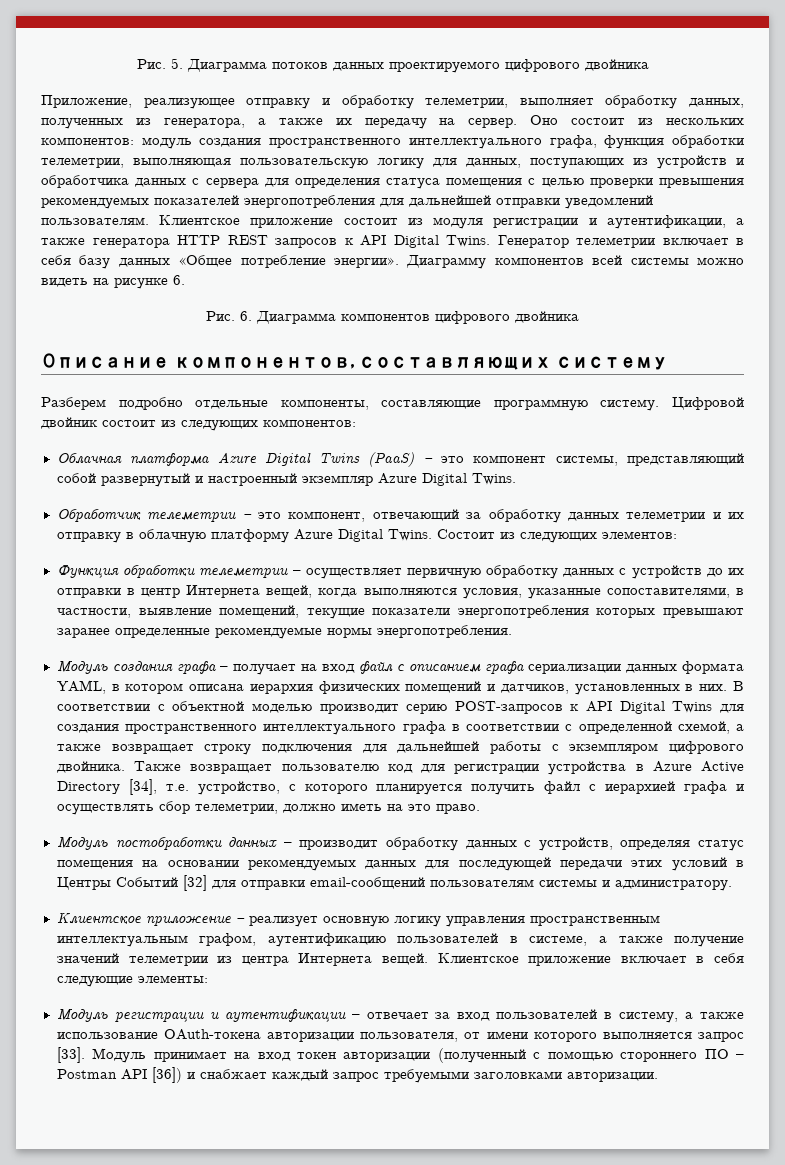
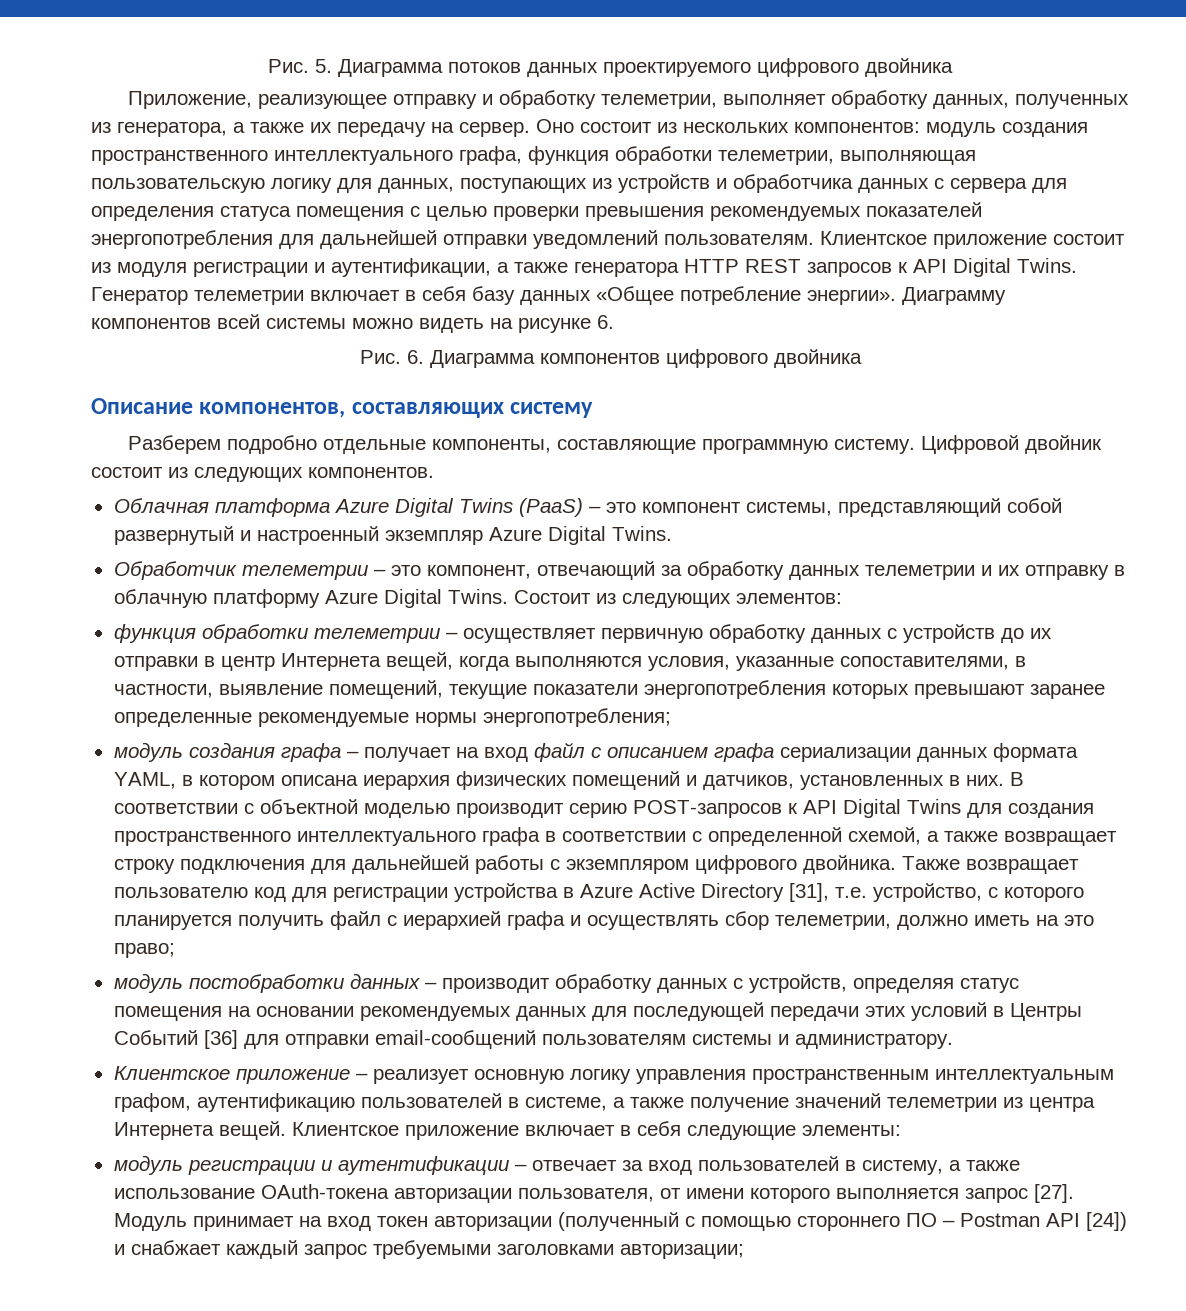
- Цифровой двойник состоит из следующих компонентов:
+ Цифровой двойник состоит из следующих компонентов.
- Функция обработки телеметрии – осуществляет первичную обработку данных с устройств до их отправки в центр Интернета вещей, когда выполняются условия, указанные сопоставителями, в частности, выявление помещений, текущие показатели энергопотребления которых превышают заранее определенные рекомендуемые нормы энергопотребления.
- Модуль создания графа – получает на вход файл с описанием графа сериализации данных формата YAML, в котором описана иерархия физических помещений и датчиков, установленных в них.
+ функция обработки телеметрии – осуществляет первичную обработку данных с устройств до их отправки в центр Интернета вещей, когда выполняются условия, указанные сопоставителями, в частности, выявление помещений, текущие показатели энергопотребления которых превышают заранее определенные рекомендуемые нормы энергопотребления;
+ модуль создания графа – получает на вход файл с описанием графа сериализации данных формата YAML, в котором описана иерархия физических помещений и датчиков, установленных в них.
- Также возвращает пользователю код для регистрации устройства в Azure Active Directory [34], т.е. устройство, с которого планируется получить файл с иерархией графа и осуществлять сбор телеметрии, должно иметь на это право.
- Модуль постобработки данных – производит обработку данных с устройств, определяя статус помещения на основании рекомендуемых данных для последующей передачи этих условий в Центры Событий [32] для отправки email-сообщений пользователям системы и администратору.
+ Также возвращает пользователю код для регистрации устройства в Azure Active Directory [31], т.е. устройство, с которого планируется получить файл с иерархией графа и осуществлять сбор телеметрии, должно иметь на это право;
+ модуль постобработки данных – производит обработку данных с устройств, определяя статус помещения на основании рекомендуемых данных для последующей передачи этих условий в Центры Событий [36] для отправки email-сообщений пользователям системы и администратору.
- Модуль регистрации и аутентификации – отвечает за вход пользователей в систему, а также использование OAuth-токена авторизации пользователя, от имени которого выполняется запрос [33].
+ модуль регистрации и аутентификации – отвечает за вход пользователей в систему, а также использование OAuth-токена авторизации пользователя, от имени которого выполняется запрос [27].
- Модуль принимает на вход токен авторизации (полученный с помощью стороннего ПО – Postman API [36]) и снабжает каждый запрос требуемыми заголовками авторизации.
+ Модуль принимает на вход токен авторизации (полученный с помощью стороннего ПО – Postman API [24]) и снабжает каждый запрос требуемыми заголовками авторизации;

